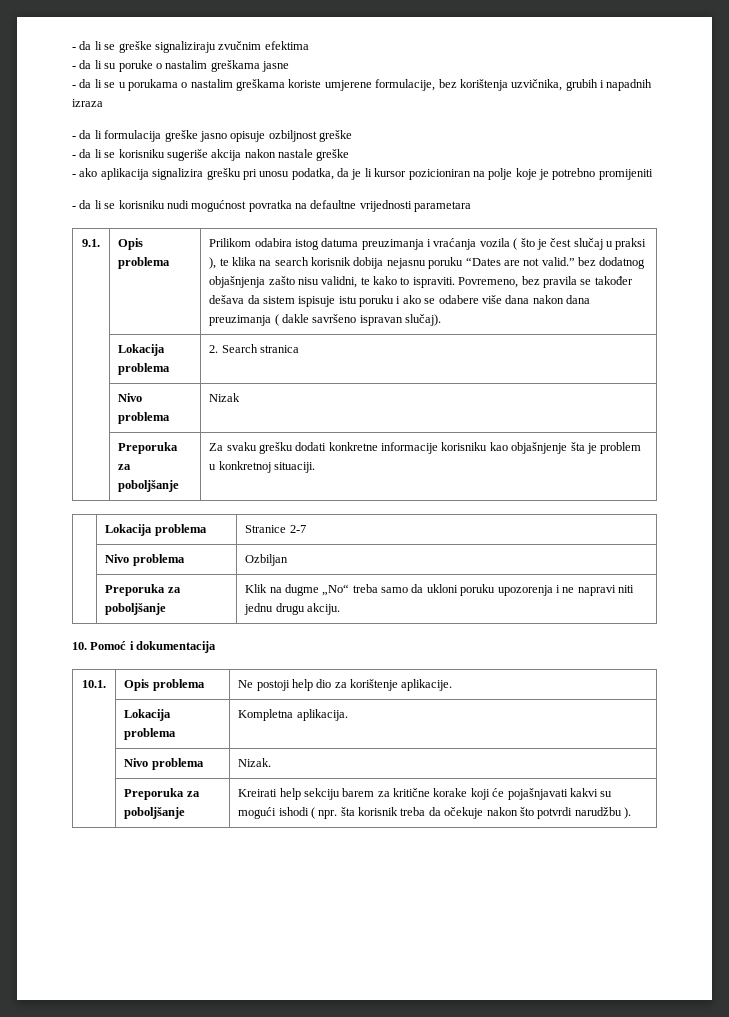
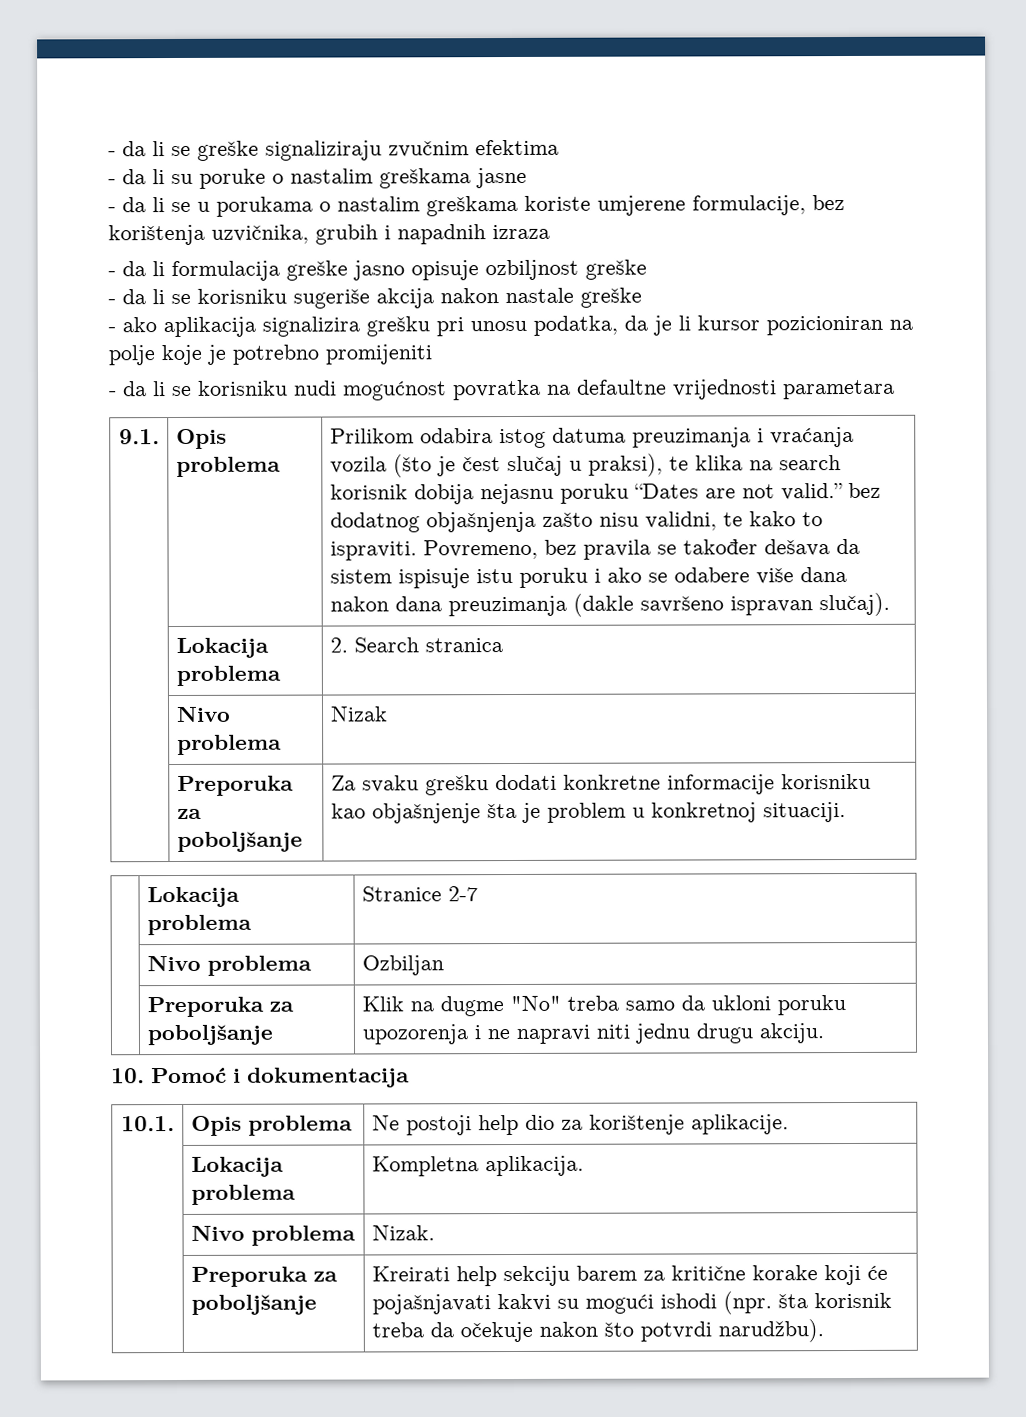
- Prilikom odabira istog datuma preuzimanja i vraćanja vozila ( što je čest slučaj u praksi ), te klika na search korisnik dobija nejasnu poruku “Dates are not valid.” bez dodatnog objašnjenja zašto nisu validni, te kako to ispraviti.
+ Prilikom odabira istog datuma preuzimanja i vraćanja vozila (što je čest slučaj u praksi), te klika na search korisnik dobija nejasnu poruku “Dates are not valid.” bez dodatnog objašnjenja zašto nisu validni, te kako to ispraviti.
- Povremeno, bez pravila se također dešava da sistem ispisuje istu poruku i ako se odabere više dana nakon dana preuzimanja ( dakle savršeno ispravan slučaj).
+ Povremeno, bez pravila se također dešava da sistem ispisuje istu poruku i ako se odabere više dana nakon dana preuzimanja (dakle savršeno ispravan slučaj).
- | Preporuka za poboljšanje | Klik na dugme „No“ treba samo da ukloni poruku upozorenja i ne napravi niti jednu drugu akciju.
+ | Preporuka za poboljšanje | Klik na dugme "No" treba samo da ukloni poruku upozorenja i ne napravi niti jednu drugu akciju.
- | Preporuka za poboljšanje | Kreirati help sekciju barem za kritične korake koji će pojašnjavati kakvi su mogući ishodi ( npr. šta korisnik treba da očekuje nakon što potvrdi narudžbu ).
+ | Preporuka za poboljšanje | Kreirati help sekciju barem za kritične korake koji će pojašnjavati kakvi su mogući ishodi (npr. šta korisnik treba da očekuje nakon što potvrdi narudžbu).

